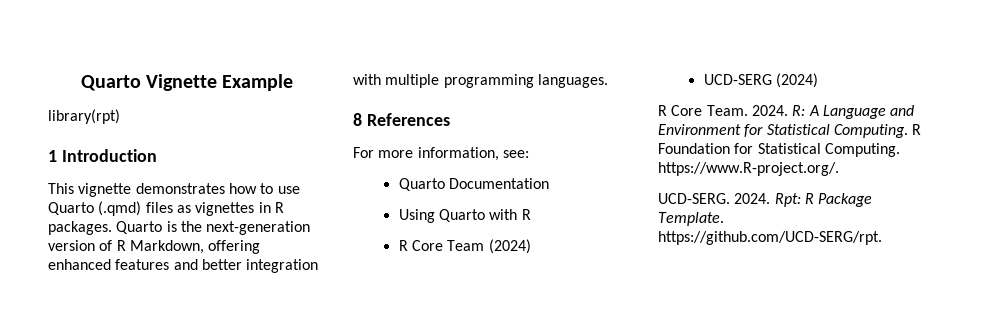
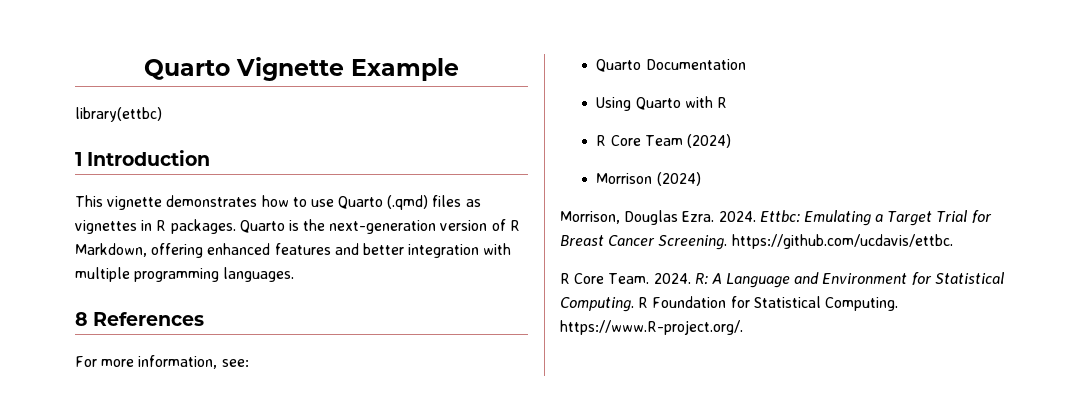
- library(rpt)
+ library(ettbc)
- UCD-SERG (2024)
+ Morrison (2024)
+ Morrison, Douglas Ezra. 2024. Ettbc: Emulating a Target Trial for Breast Cancer Screening. https://github.com/ucdavis/ettbc.
- UCD-SERG. 2024. Rpt: R Package Template. https://github.com/UCD-SERG/rpt.

